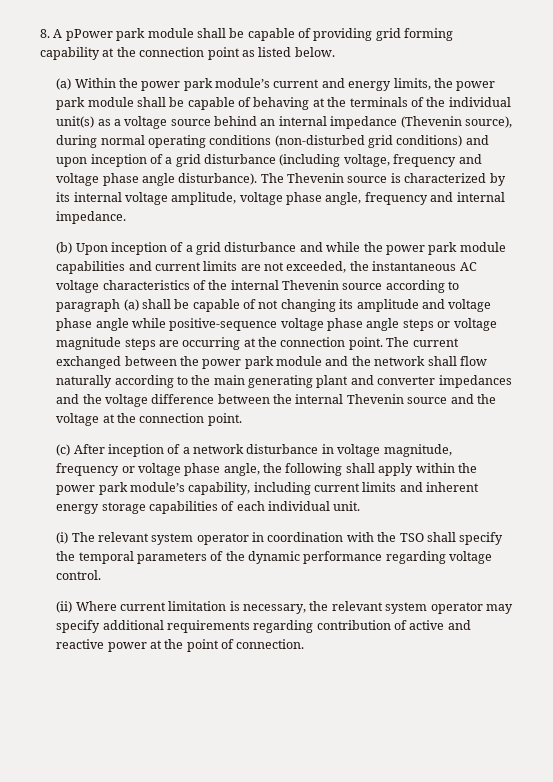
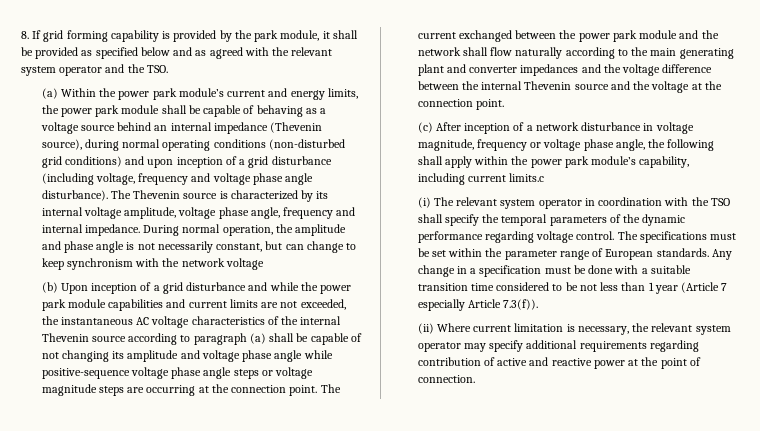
- 8. A pPower park module shall be capable of providing grid forming capability at the connection point as listed below.
+ 8. If grid forming capability is provided by the park module, it shall be provided as specified below and as agreed with the relevant system operator and the TSO.
- (a) Within the power park module’s current and energy limits, the power park module shall be capable of behaving at the terminals of the individual unit(s) as a voltage source behind an internal impedance (Thevenin source), during normal operating conditions (non-disturbed grid conditions) and upon inception of a grid disturbance (including voltage, frequency and voltage phase angle disturbance).
+ (a) Within the power park module’s current and energy limits, the power park module shall be capable of behaving as a voltage source behind an internal impedance (Thevenin source), during normal operating conditions (non-disturbed grid conditions) and upon inception of a grid disturbance (including voltage, frequency and voltage phase angle disturbance).
+ During normal operation, the amplitude and phase angle is not necessarily constant, but can change to keep synchronism with the network voltage
- (c) After inception of a network disturbance in voltage magnitude, frequency or voltage phase angle, the following shall apply within the power park module’s capability, including current limits and inherent energy storage capabilities of each individual unit.
+ (c) After inception of a network disturbance in voltage magnitude, frequency or voltage phase angle, the following shall apply within the power park module’s capability, including current limits.c
+ The specifications must be set within the parameter range of European standards. Any change in a specification must be done with a suitable transition time considered to be not less than 1 year (Article 7 especially Article 7.3(f)).

